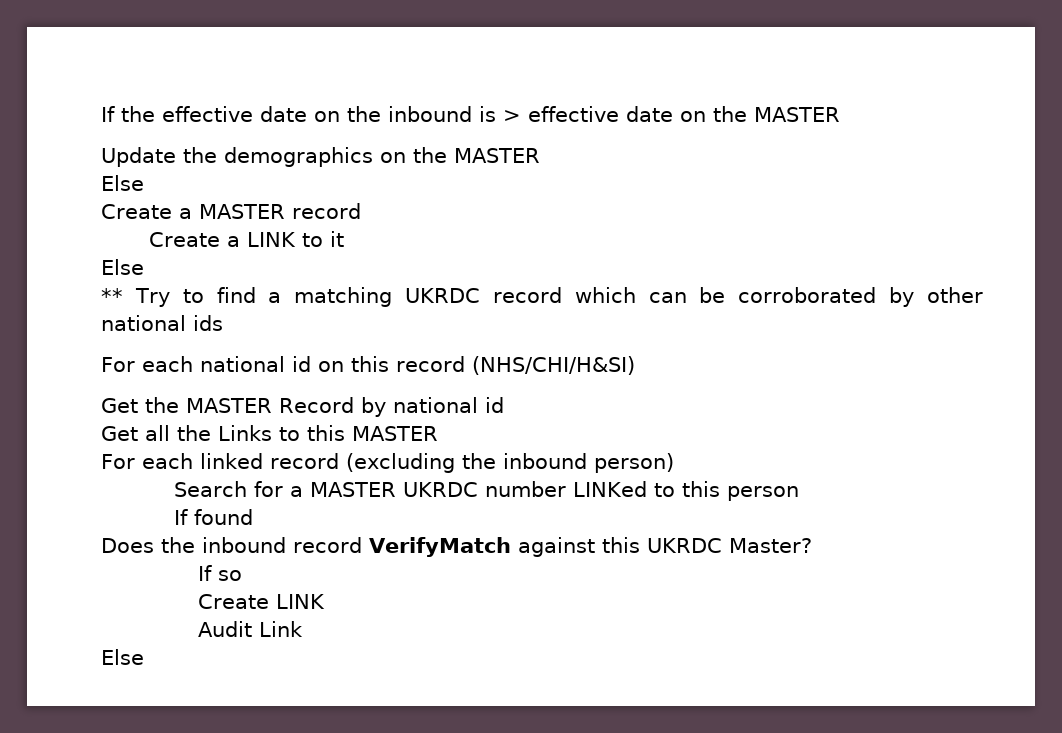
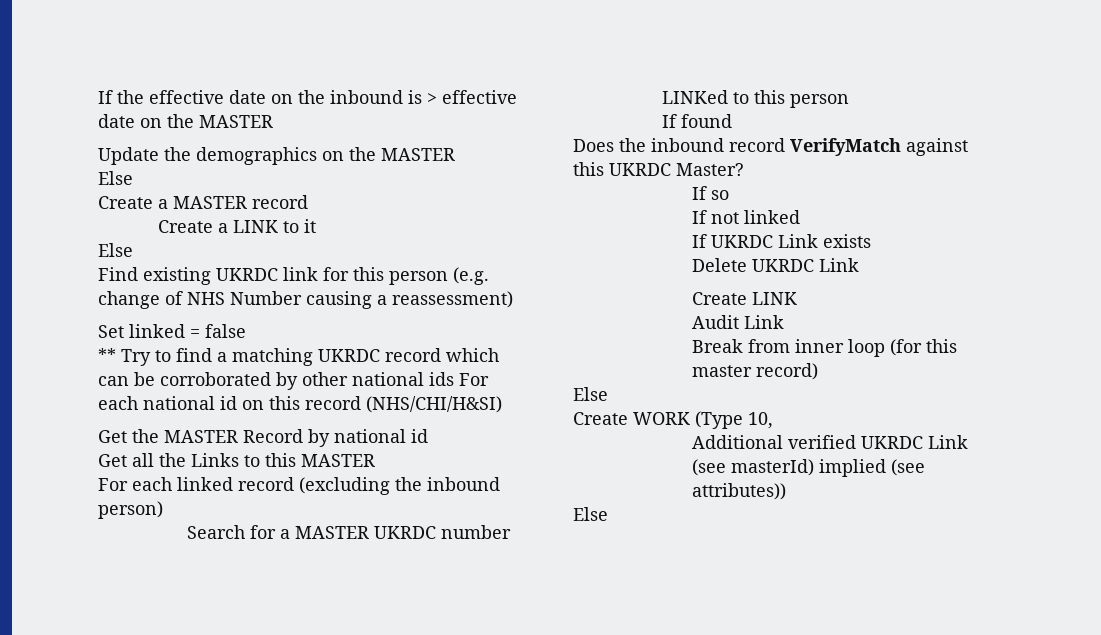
+ Find existing UKRDC link for this person (e.g. change of NHS Number causing a reassessment)
+ Set linked = false
- ** Try to find a matching UKRDC record which can be corroborated by other national ids
- For each national id on this record (NHS/CHI/H&SI)
+ ** Try to find a matching UKRDC record which can be corroborated by other national ids For each national id on this record (NHS/CHI/H&SI)
+ If not linked
+ If UKRDC Link exists
+ Delete UKRDC Link
  Create LINK
  Audit Link
+ Break from inner loop (for this master record)
+ Else
+ Create WORK (Type 10,
+ Additional verified UKRDC Link (see masterId) implied (see attributes))

